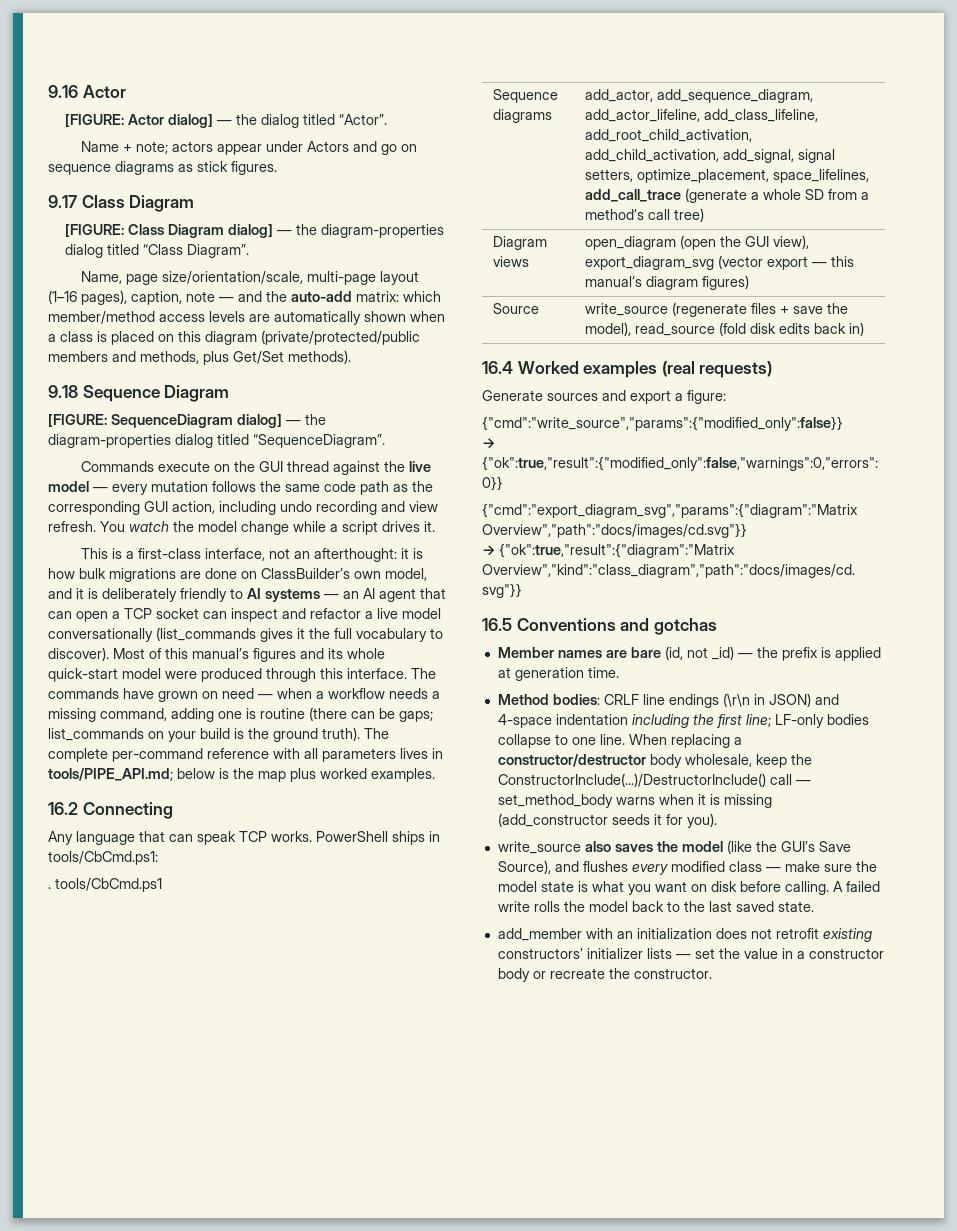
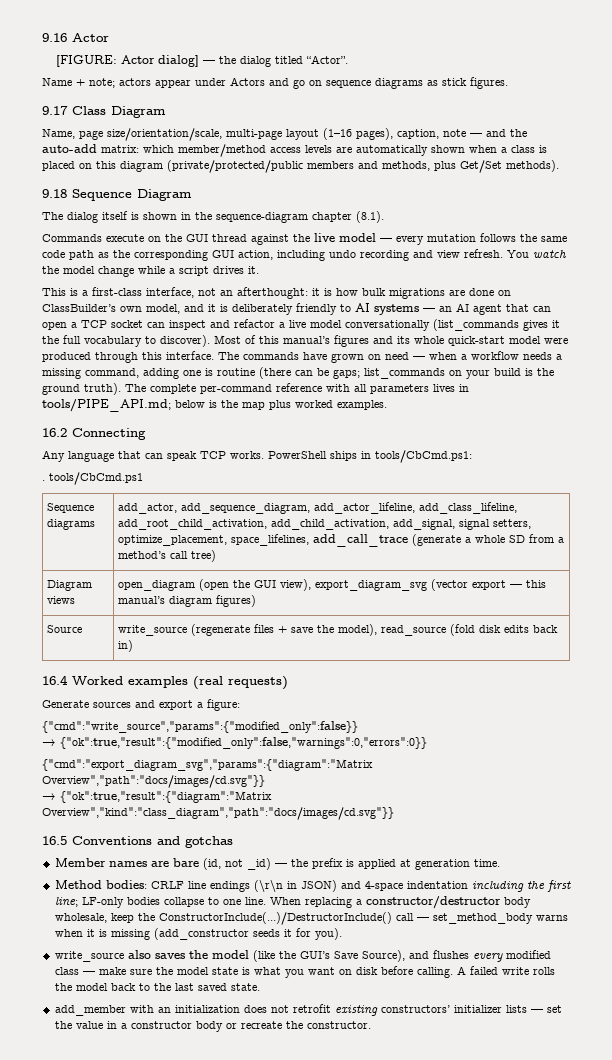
- [FIGURE: Class Diagram dialog] — the diagram-properties dialog titled “Class Diagram”.
- [FIGURE: SequenceDiagram dialog] — the diagram-properties dialog titled “SequenceDiagram”.
+ The dialog itself is shown in the sequence-diagram chapter (8.1).

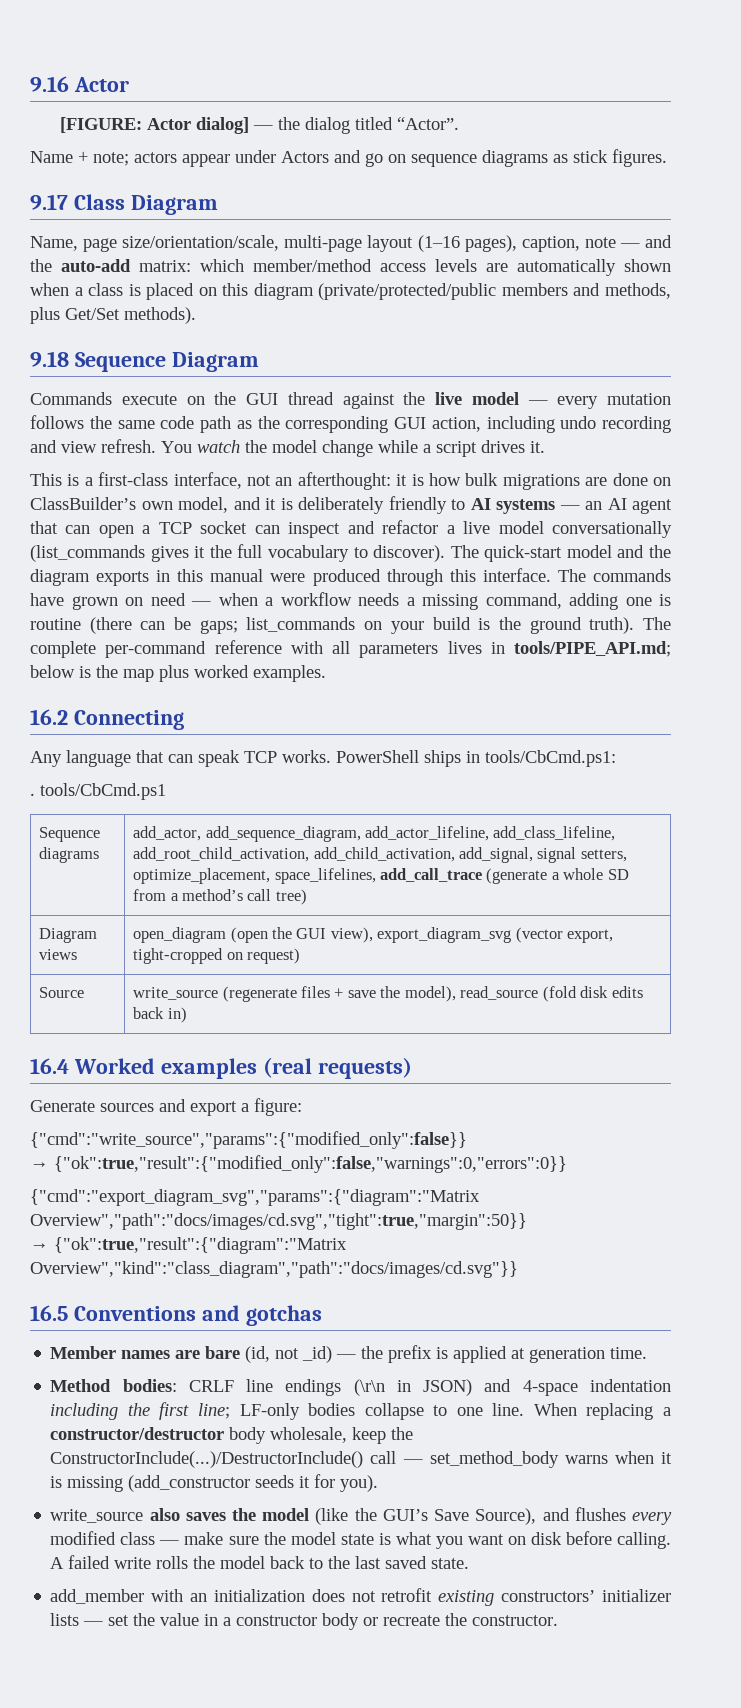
- The dialog itself is shown in the sequence-diagram chapter (8.1).
- Most of this manual’s figures and its whole quick-start model were produced through this interface.
+ The quick-start model and the diagram exports in this manual were produced through this interface.
- Diagram views | open_diagram (open the GUI view), export_diagram_svg (vector export — this manual’s diagram figures)
+ Diagram views | open_diagram (open the GUI view), export_diagram_svg (vector export, tight-cropped on request)
- {"cmd":"export_diagram_svg","params":{"diagram":"Matrix Overview","path":"docs/images/cd.svg"}}
+ {"cmd":"export_diagram_svg","params":{"diagram":"Matrix Overview","path":"docs/images/cd.svg","tight":true,"margin":50}}

